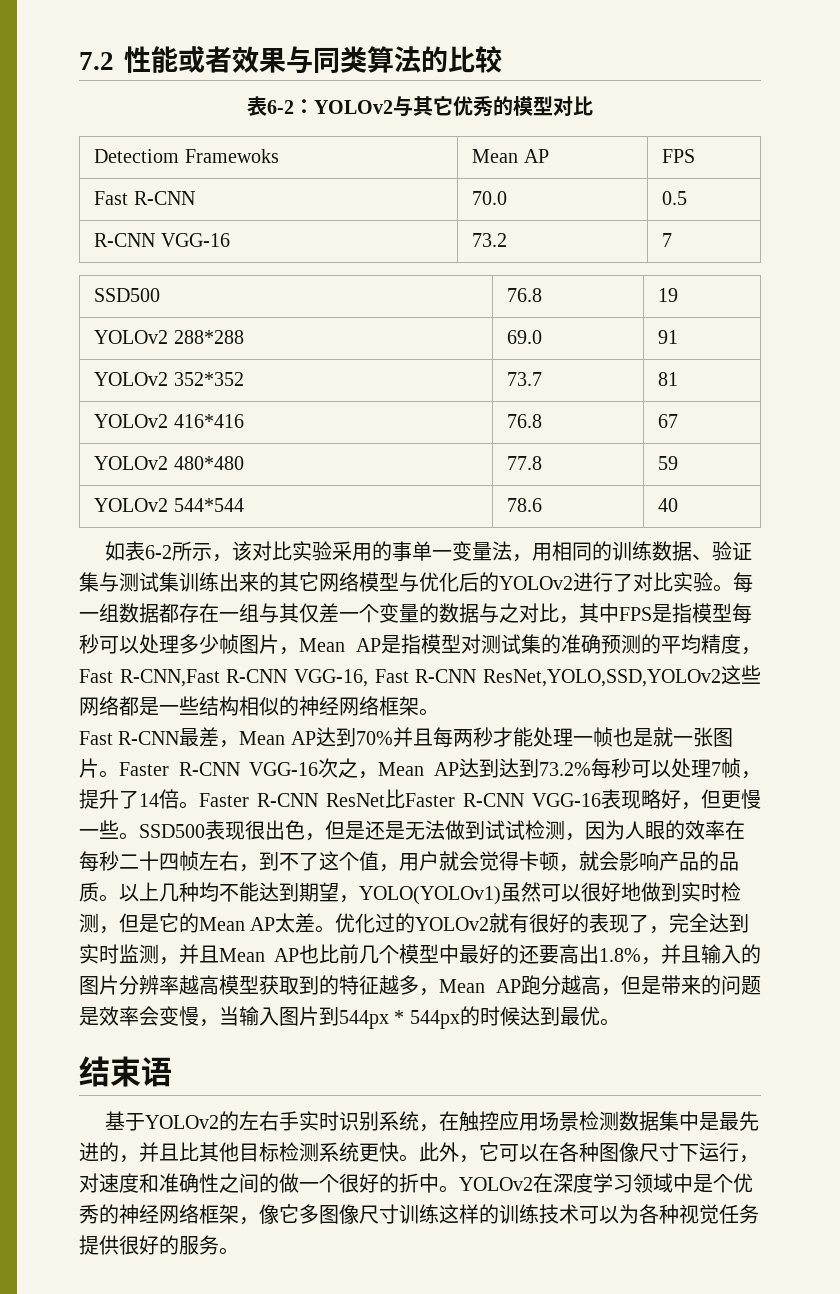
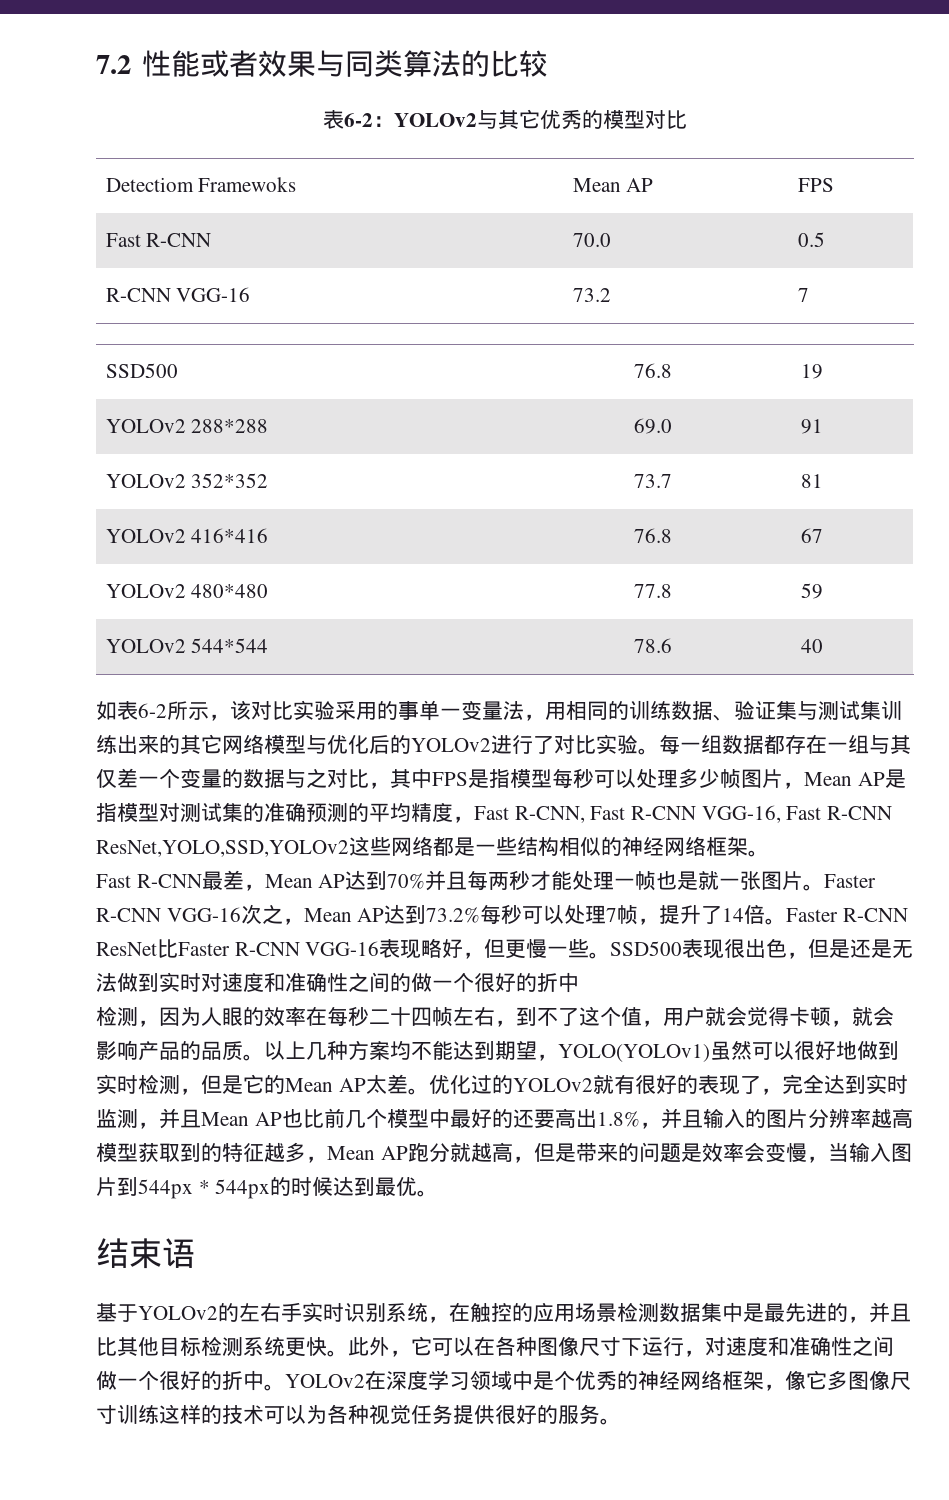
- 每一组数据都存在一组与其仅差一个变量的数据与之对比，其中FPS是指模型每秒可以处理多少帧图片，Mean AP是指模型对测试集的准确预测的平均精度，Fast R-CNN,Fast R-CNN VGG-16, Fast R-CNN ResNet,YOLO,SSD,YOLOv2这些网络都是一些结构相似的神经网络框架。
+ 每一组数据都存在一组与其仅差一个变量的数据与之对比，其中FPS是指模型每秒可以处理多少帧图片，Mean AP是指模型对测试集的准确预测的平均精度，Fast R-CNN, Fast R-CNN VGG-16, Fast R-CNN ResNet,YOLO,SSD,YOLOv2这些网络都是一些结构相似的神经网络框架。
- Faster R-CNN VGG-16次之，Mean AP达到达到73.2%每秒可以处理7帧，提升了14倍。
+ Faster R-CNN VGG-16次之，Mean AP达到73.2%每秒可以处理7帧，提升了14倍。
- SSD500表现很出色，但是还是无法做到试试检测，因为人眼的效率在每秒二十四帧左右，到不了这个值，用户就会觉得卡顿，就会影响产品的品质。
+ SSD500表现很出色，但是还是无法做到实时对速度和准确性之间的做一个很好的折中
+ 检测，因为人眼的效率在每秒二十四帧左右，到不了这个值，用户就会觉得卡顿，就会影响产品的品质。
- 以上几种均不能达到期望，YOLO(YOLOv1)虽然可以很好地做到实时检测，但是它的Mean AP太差。
+ 以上几种方案均不能达到期望，YOLO(YOLOv1)虽然可以很好地做到实时检测，但是它的Mean AP太差。
- 优化过的YOLOv2就有很好的表现了，完全达到实时监测，并且Mean AP也比前几个模型中最好的还要高出1.8%，并且输入的图片分辨率越高模型获取到的特征越多，Mean AP跑分越高，但是带来的问题是效率会变慢，当输入图片到544px * 544px的时候达到最优。
+ 优化过的YOLOv2就有很好的表现了，完全达到实时监测，并且Mean AP也比前几个模型中最好的还要高出1.8%，并且输入的图片分辨率越高模型获取到的特征越多，Mean AP跑分就越高，但是带来的问题是效率会变慢，当输入图片到544px * 544px的时候达到最优。
- 基于YOLOv2的左右手实时识别系统，在触控应用场景检测数据集中是最先进的，并且比其他目标检测系统更快。
+ 基于YOLOv2的左右手实时识别系统，在触控的应用场景检测数据集中是最先进的，并且比其他目标检测系统更快。
- 此外，它可以在各种图像尺寸下运行，对速度和准确性之间的做一个很好的折中。
+ 此外，它可以在各种图像尺寸下运行，对速度和准确性之间做一个很好的折中。
- YOLOv2在深度学习领域中是个优秀的神经网络框架，像它多图像尺寸训练这样的训练技术可以为各种视觉任务提供很好的服务。
+ YOLOv2在深度学习领域中是个优秀的神经网络框架，像它多图像尺寸训练这样的技术可以为各种视觉任务提供很好的服务。

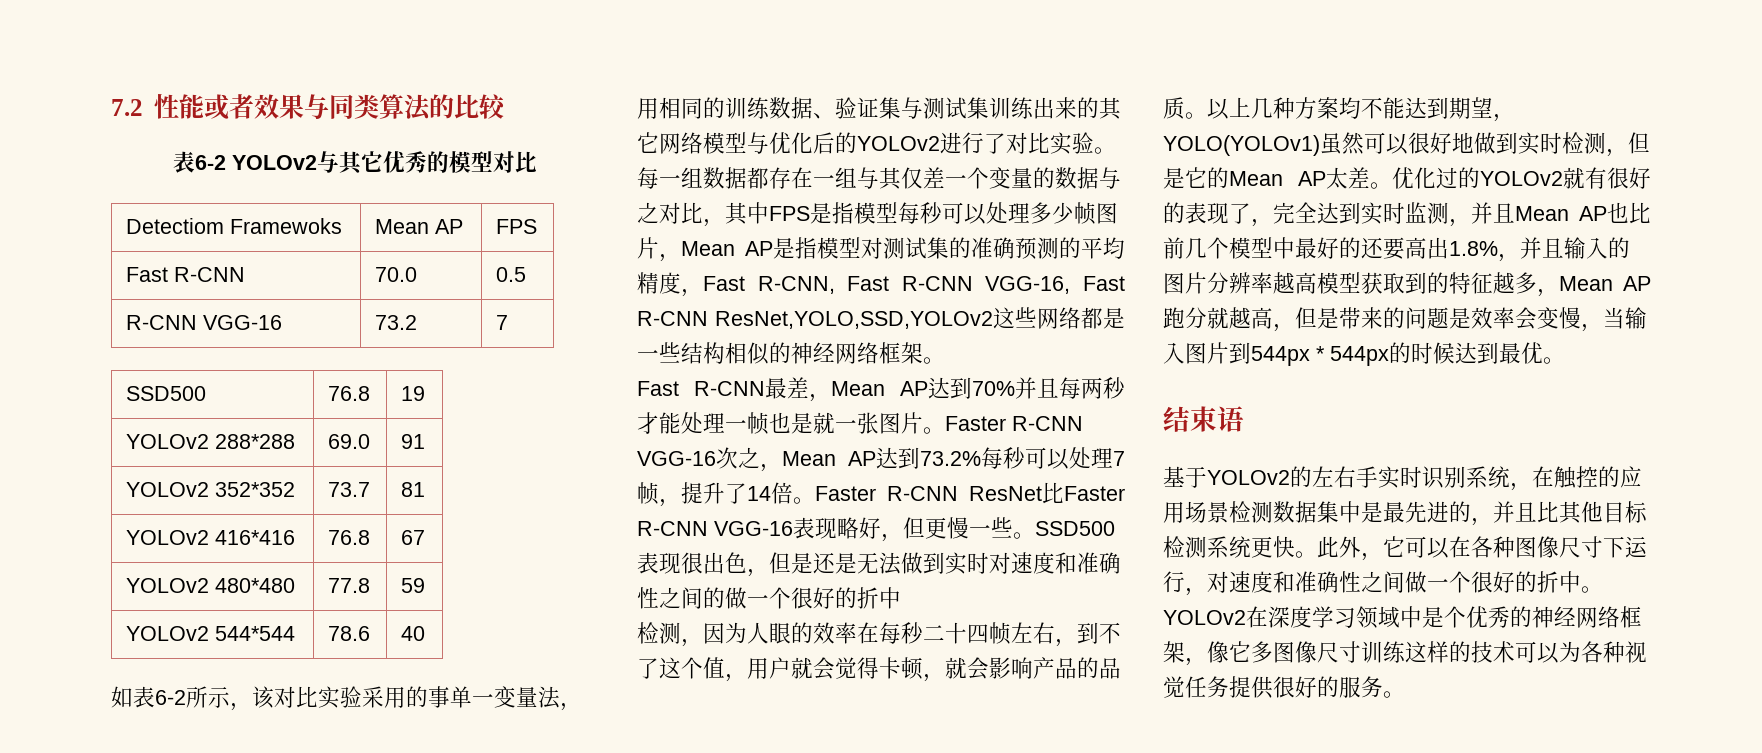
- 表6-2：YOLOv2与其它优秀的模型对比
+ 表6-2 YOLOv2与其它优秀的模型对比

